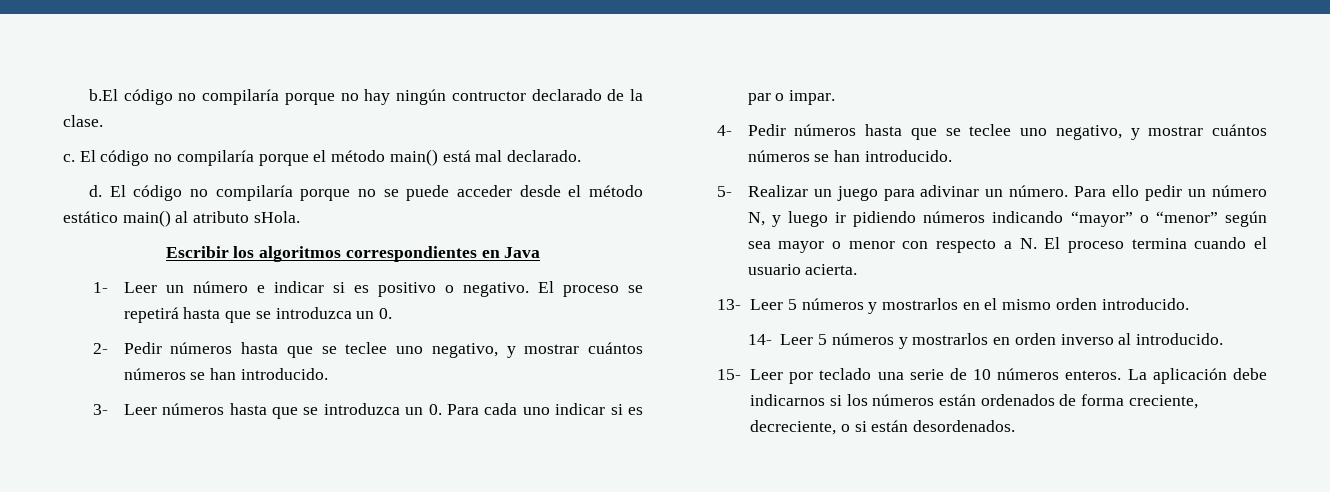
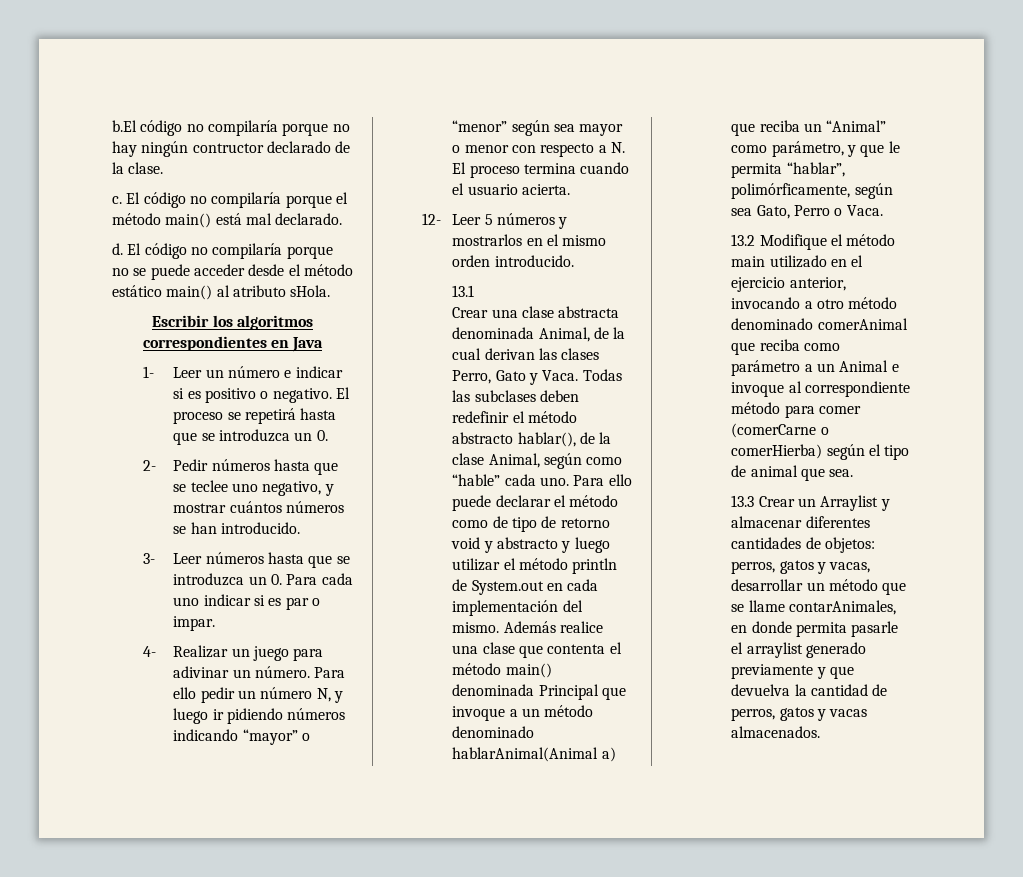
- 4- Pedir números hasta que se teclee uno negativo, y mostrar cuántos números se han introducido.
- 5- Realizar un juego para adivinar un número.
+ 4- Realizar un juego para adivinar un número.
- 13- Leer 5 números y mostrarlos en el mismo orden introducido.
+ 12- Leer 5 números y mostrarlos en el mismo orden introducido.
- 14- Leer 5 números y mostrarlos en orden inverso al introducido.
- 15- Leer por teclado una serie de 10 números enteros. La aplicación debe indicarnos si los números están ordenados de forma creciente, decreciente, o si están desordenados.
+ 13.1
+ Crear una clase abstracta denominada Animal, de la cual derivan las clases Perro, Gato y Vaca. Todas las subclases deben redefinir el método abstracto hablar(), de la clase Animal, según como “hable” cada uno. Para ello puede declarar el método como de tipo de retorno void y abstracto y luego utilizar el método println de System.out en cada implementación del mismo. Además realice una clase que contenta el método main() denominada Principal que invoque a un método denominado hablarAnimal(Animal a) que reciba un “Animal” como parámetro, y que le permita “hablar”, polimórficamente, según sea Gato, Perro o Vaca.
+ 13.2 Modifique el método main utilizado en el ejercicio anterior, invocando a otro método denominado comerAnimal que reciba como parámetro a un Animal e invoque al correspondiente método para comer (comerCarne o comerHierba) según el tipo de animal que sea.
+ 13.3 Crear un Arraylist y almacenar diferentes cantidades de objetos: perros, gatos y vacas, desarrollar un método que se llame contarAnimales, en donde permita pasarle el arraylist generado previamente y que devuelva la cantidad de perros, gatos y vacas almacenados.

